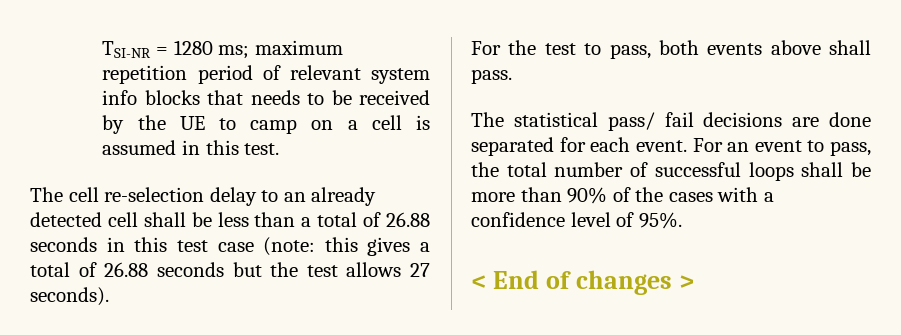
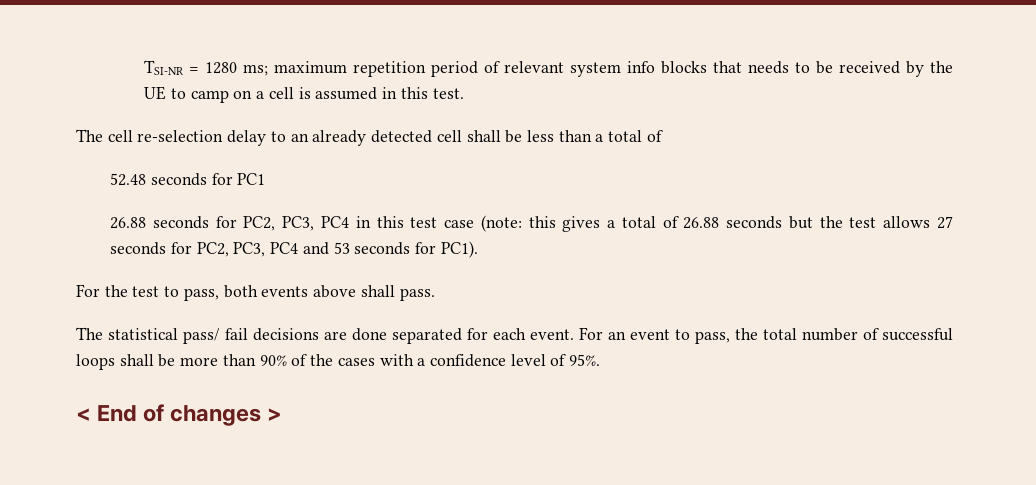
- The cell re-selection delay to an already detected cell shall be less than a total of 26.88 seconds in this test case (note: this gives a total of 26.88 seconds but the test allows 27 seconds).
+ The cell re-selection delay to an already detected cell shall be less than a total of
+ 52.48 seconds for PC1
+ 26.88 seconds for PC2, PC3, PC4 in this test case (note: this gives a total of 26.88 seconds but the test allows 27 seconds for PC2, PC3, PC4 and 53 seconds for PC1).

